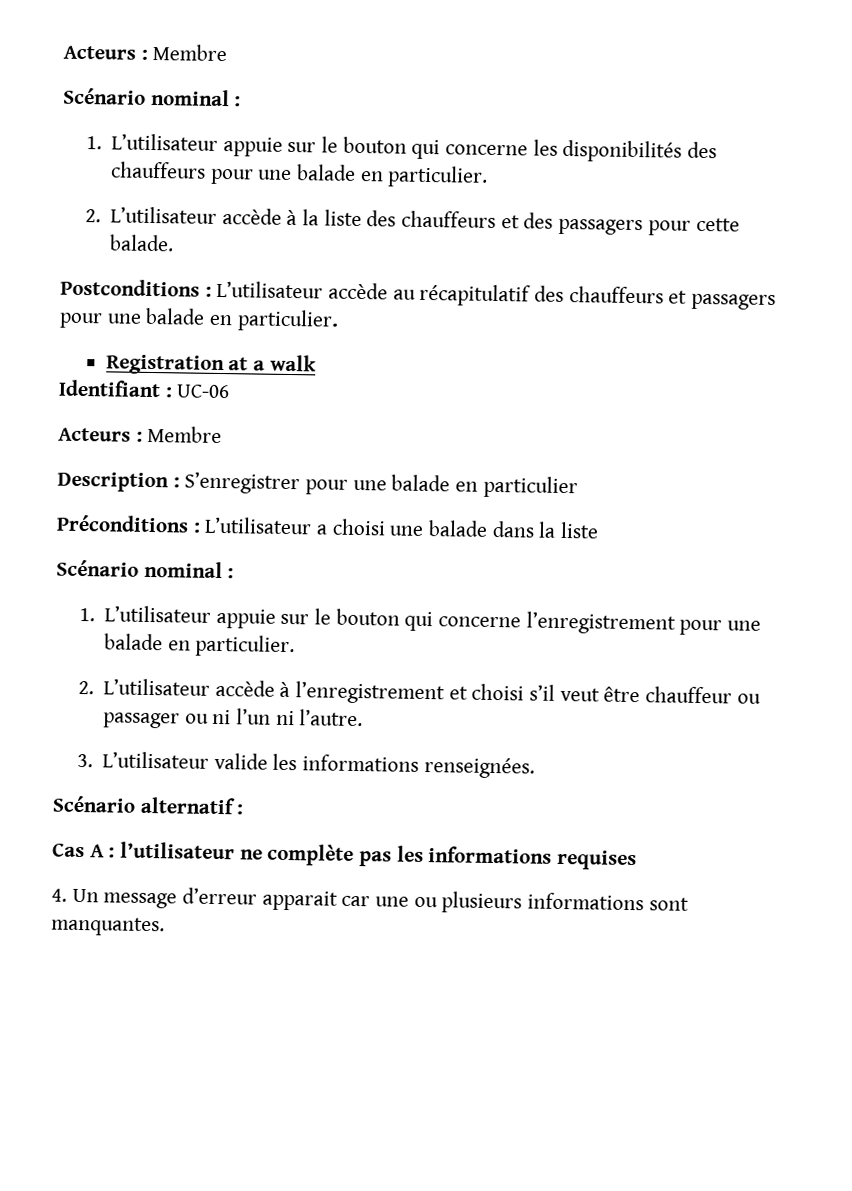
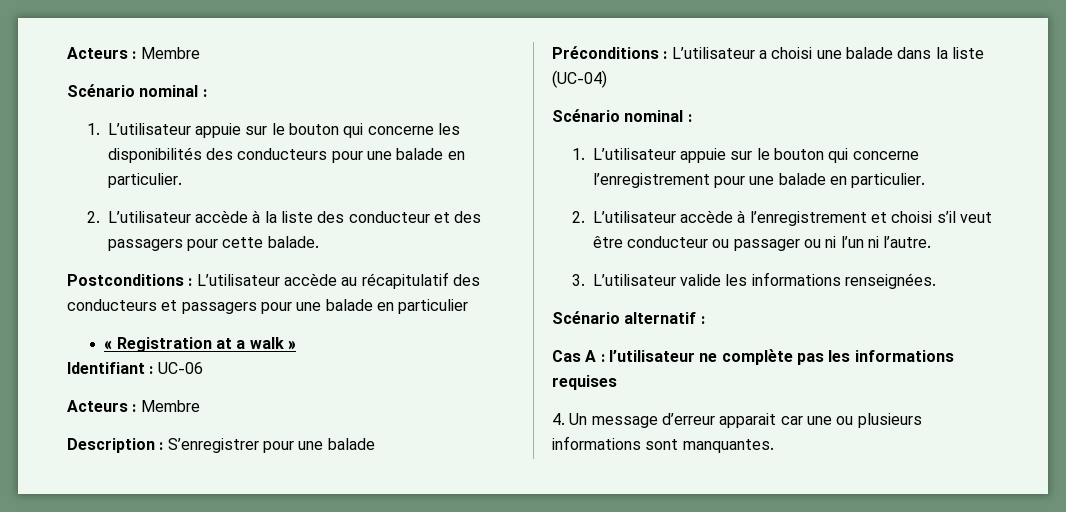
- 1. L’utilisateur appuie sur le bouton qui concerne les disponibilités des chauffeurs pour une balade en particulier.
+ 1. L’utilisateur appuie sur le bouton qui concerne les disponibilités des conducteurs pour une balade en particulier.
- 2. L’utilisateur accède à la liste des chauffeurs et des passagers pour cette balade.
+ 2. L’utilisateur accède à la liste des conducteur et des passagers pour cette balade.
- Postconditions : L’utilisateur accède au récapitulatif des chauffeurs et passagers pour une balade en particulier.
- Registration at a walk
+ Postconditions : L’utilisateur accède au récapitulatif des conducteurs et passagers pour une balade en particulier
+ « Registration at a walk »
- Description : S’enregistrer pour une balade en particulier
+ Description : S’enregistrer pour une balade
- Préconditions : L’utilisateur a choisi une balade dans la liste
+ Préconditions : L’utilisateur a choisi une balade dans la liste (UC-04)
- 2. L’utilisateur accède à l’enregistrement et choisi s’il veut être chauffeur ou passager ou ni l’un ni l’autre.
+ 2. L’utilisateur accède à l’enregistrement et choisi s’il veut être conducteur ou passager ou ni l’un ni l’autre.

